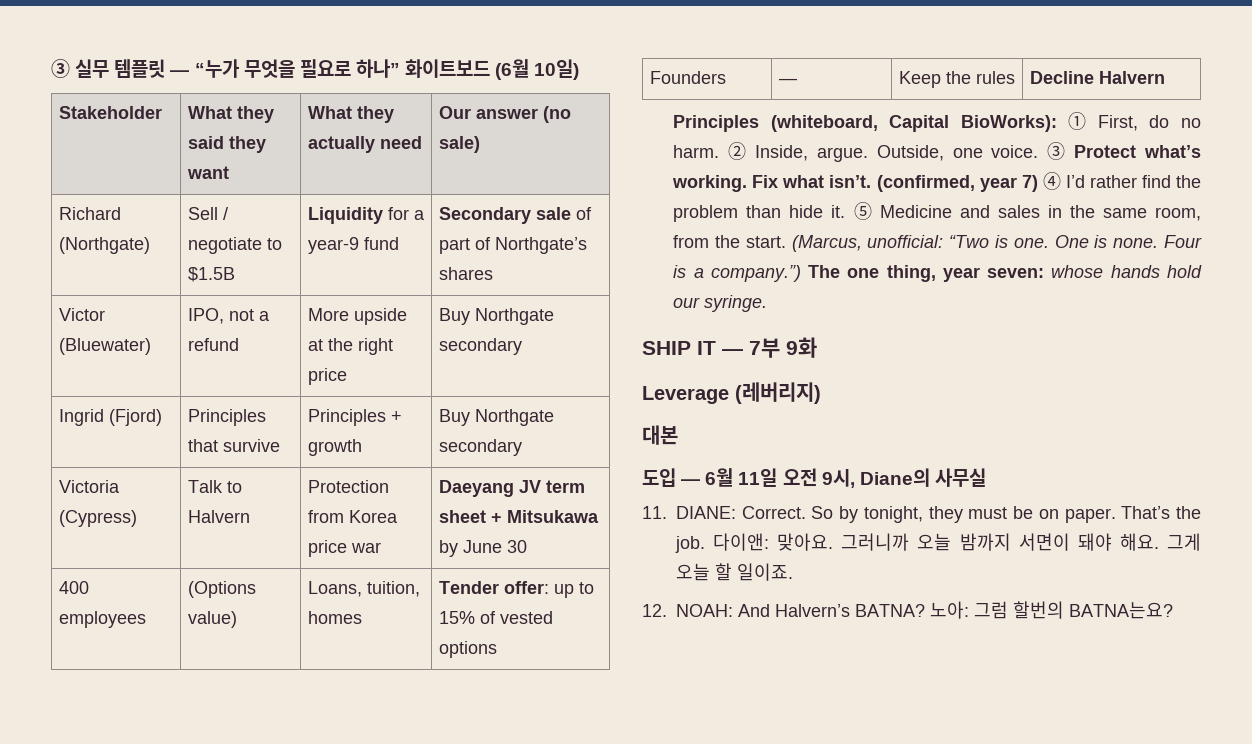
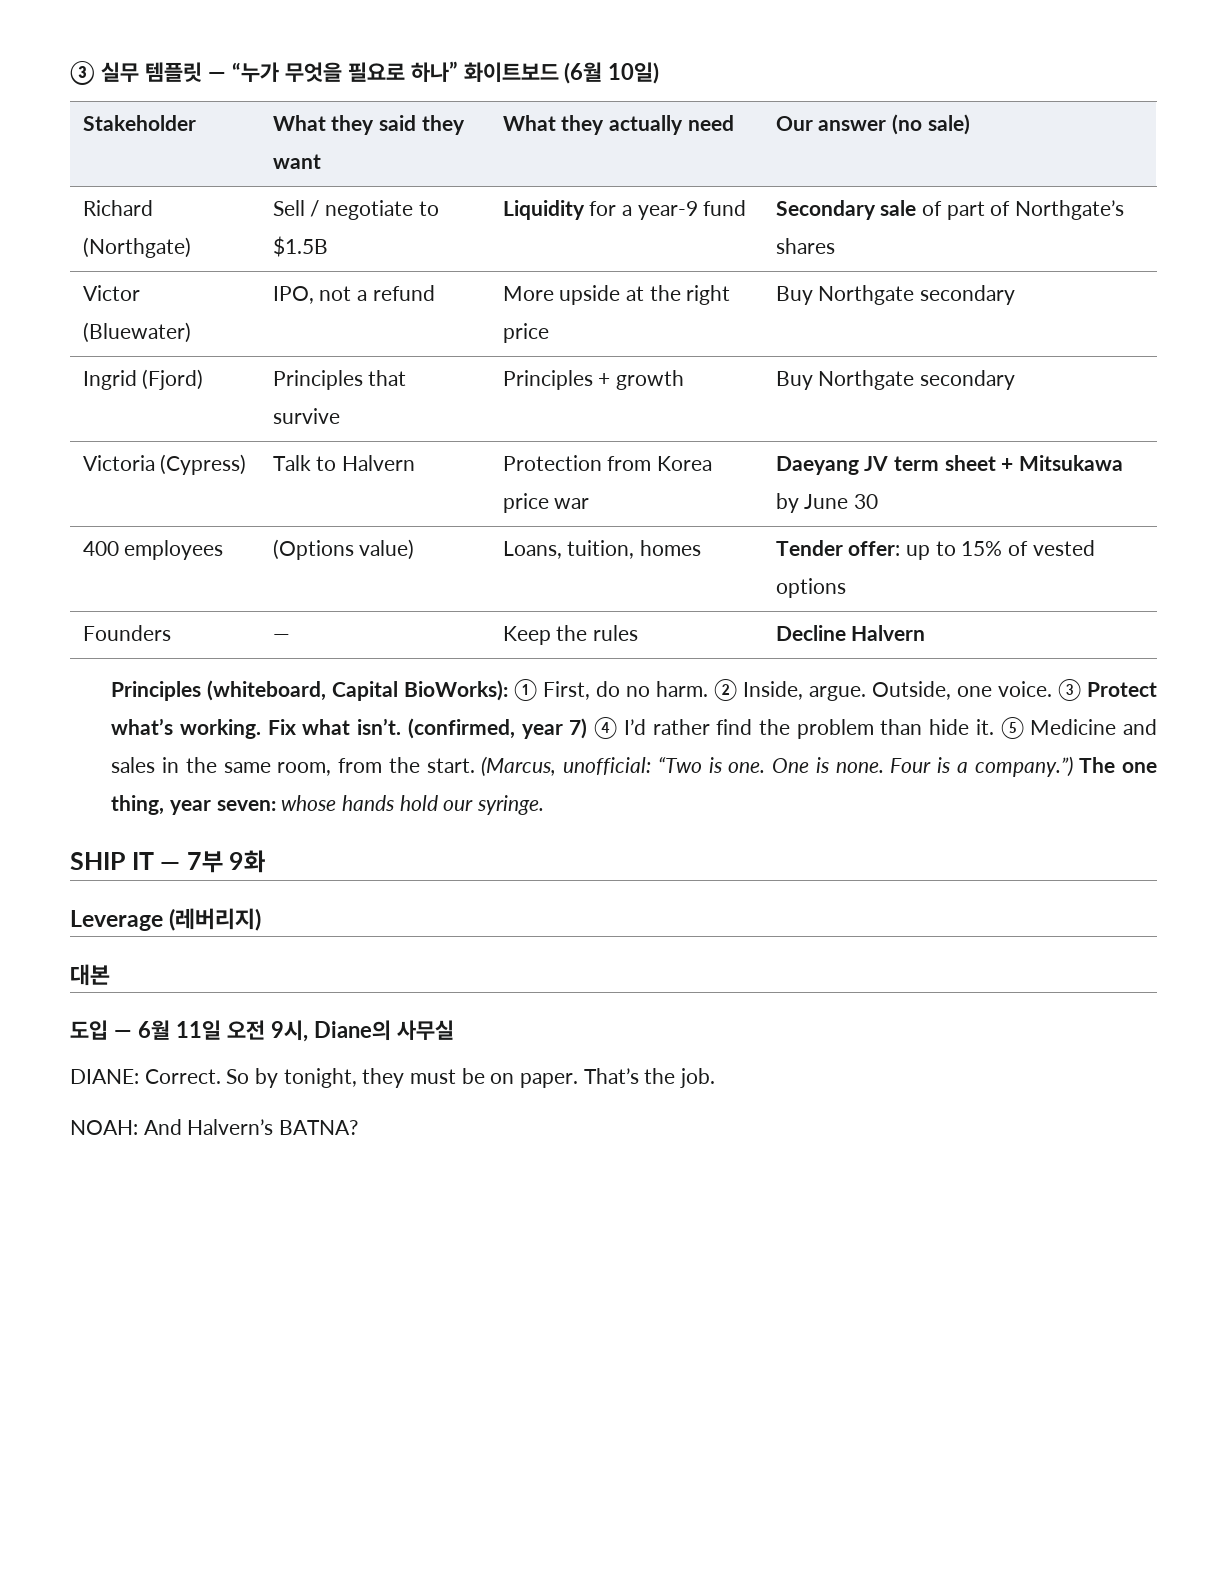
- 11. DIANE: Correct.
+ DIANE: Correct.
- That’s the job. 다이앤: 맞아요. 그러니까 오늘 밤까지 서면이 돼야 해요. 그게 오늘 할 일이죠.
- 12. NOAH: And Halvern’s BATNA? 노아: 그럼 할번의 BATNA는요?
+ That’s the job.
+ NOAH: And Halvern’s BATNA?

